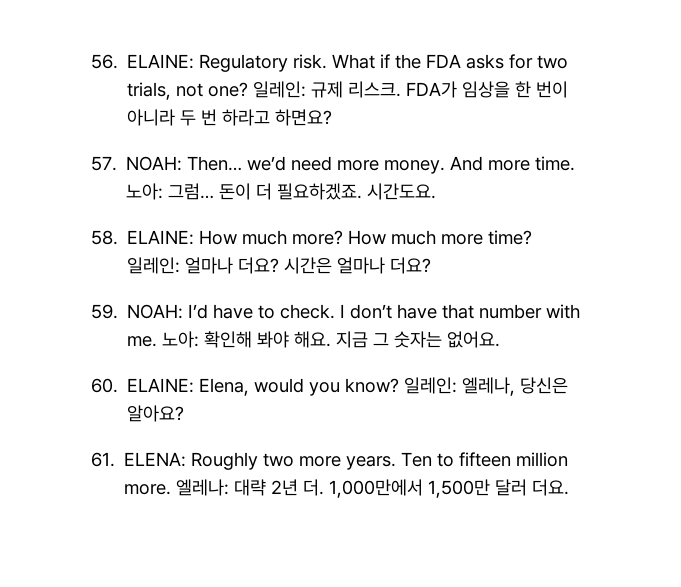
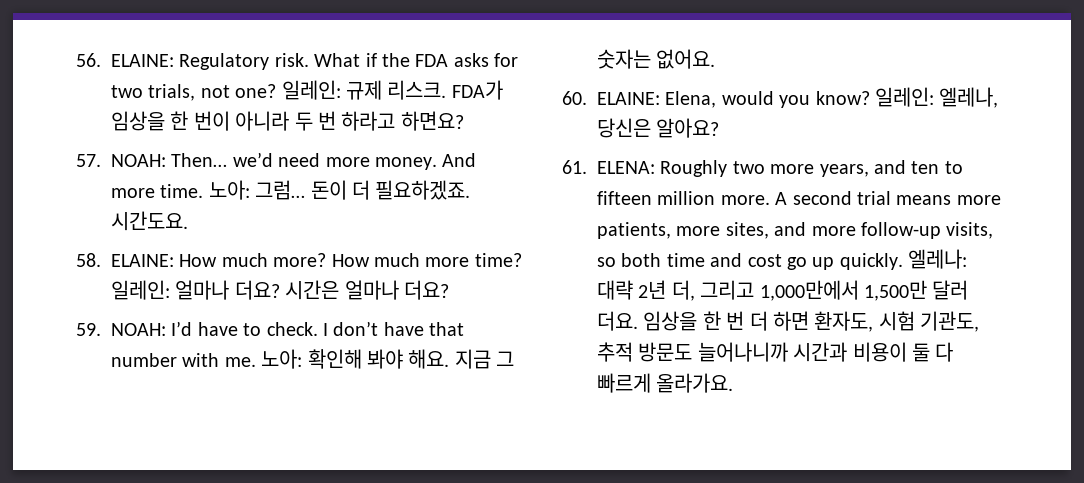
- 61. ELENA: Roughly two more years. Ten to fifteen million more.
+ 61. ELENA: Roughly two more years, and ten to fifteen million more.
+ A second trial means more patients, more sites, and more follow-up visits, so both time and cost go up quickly.
- 엘레나: 대략 2년 더. 1,000만에서 1,500만 달러 더요.
+ 엘레나: 대략 2년 더, 그리고 1,000만에서 1,500만 달러 더요.
+ 임상을 한 번 더 하면 환자도, 시험 기관도, 추적 방문도 늘어나니까 시간과 비용이 둘 다 빠르게 올라가요.

